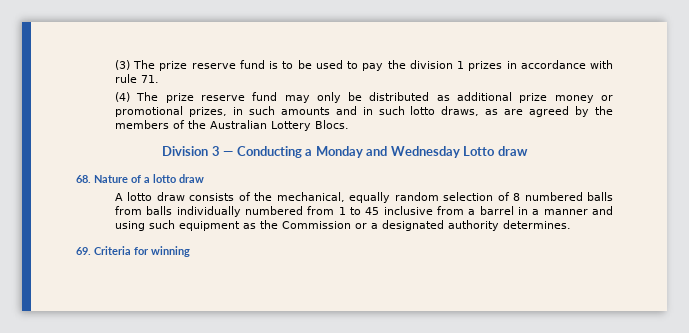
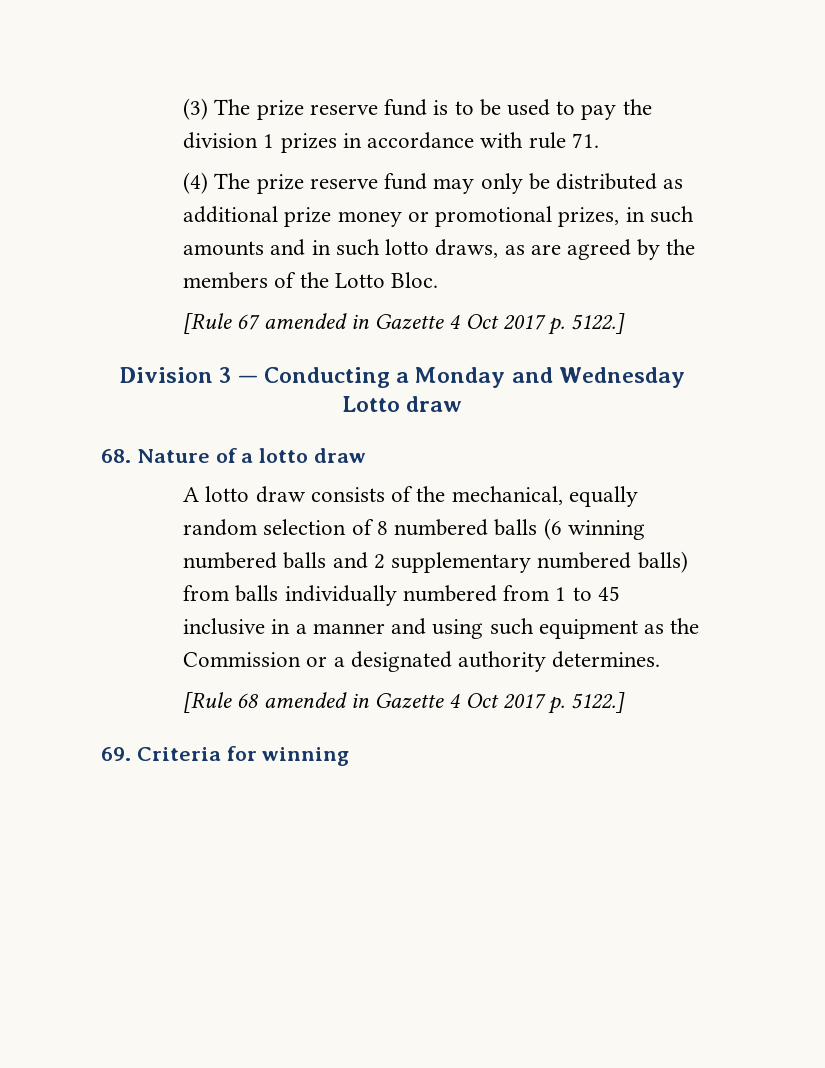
- (4) The prize reserve fund may only be distributed as additional prize money or promotional prizes, in such amounts and in such lotto draws, as are agreed by the members of the Australian Lottery Blocs.
+ (4) The prize reserve fund may only be distributed as additional prize money or promotional prizes, in such amounts and in such lotto draws, as are agreed by the members of the Lotto Bloc.
+ [Rule 67 amended in Gazette 4 Oct 2017 p. 5122.]
- A lotto draw consists of the mechanical, equally random selection of 8 numbered balls from balls individually numbered from 1 to 45 inclusive from a barrel in a manner and using such equipment as the Commission or a designated authority determines.
+ A lotto draw consists of the mechanical, equally random selection of 8 numbered balls (6 winning numbered balls and 2 supplementary numbered balls) from balls individually numbered from 1 to 45 inclusive in a manner and using such equipment as the Commission or a designated authority determines.
+ [Rule 68 amended in Gazette 4 Oct 2017 p. 5122.]

